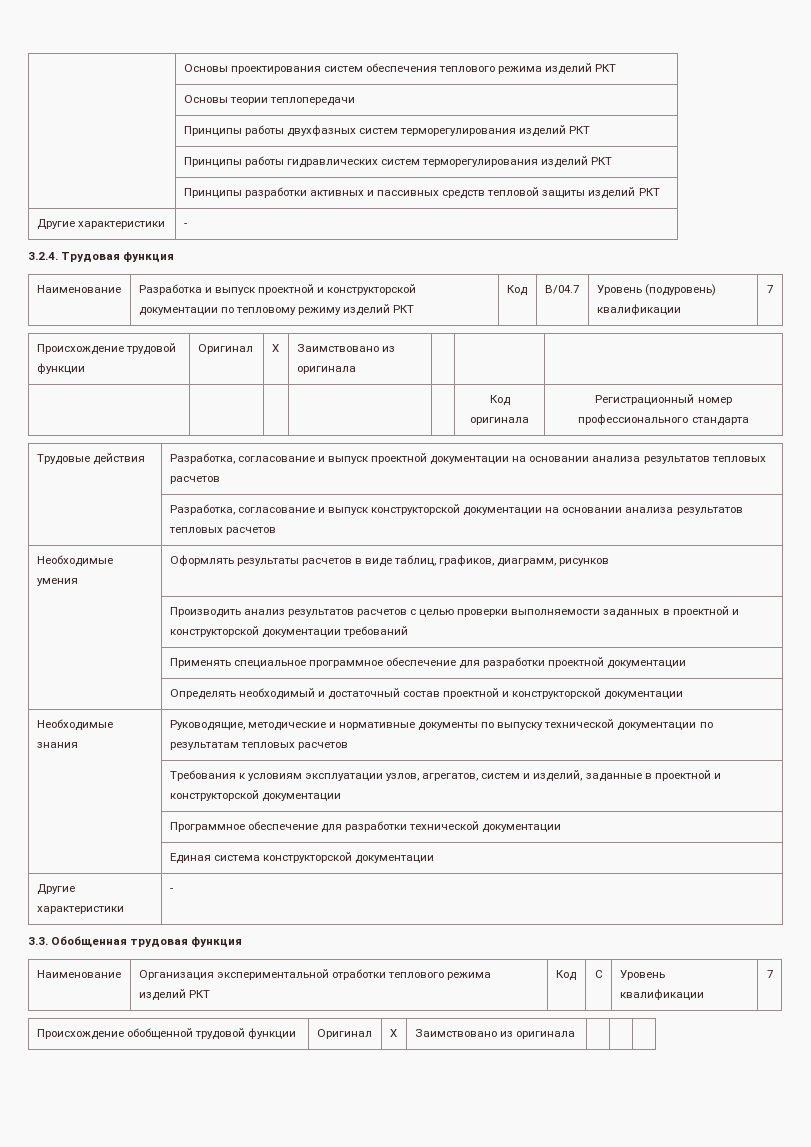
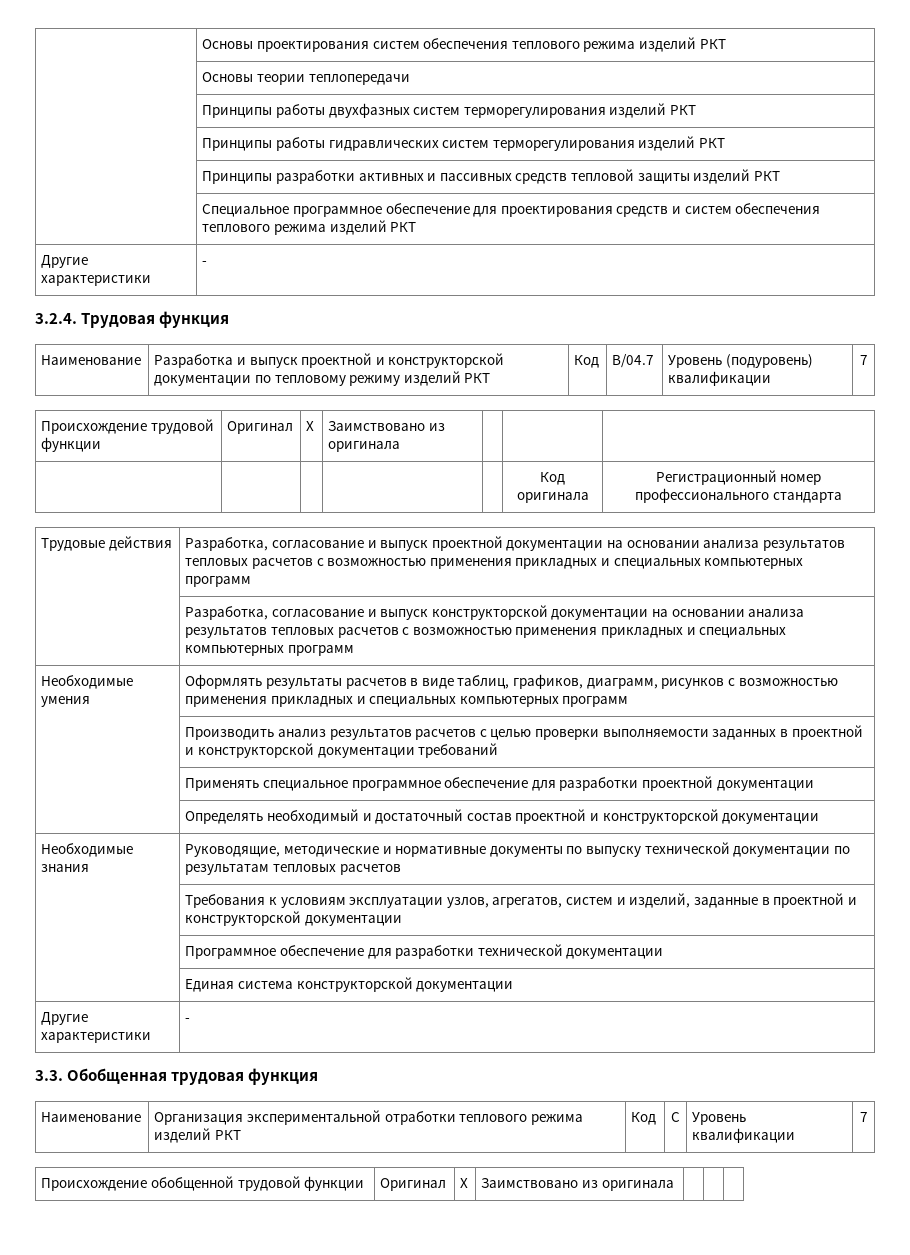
+ | Специальное программное обеспечение для проектирования средств и систем обеспечения теплового режима изделий РКТ
- Трудовые действия | Разработка, согласование и выпуск проектной документации на основании анализа результатов тепловых расчетов
+ Трудовые действия | Разработка, согласование и выпуск проектной документации на основании анализа результатов тепловых расчетов с возможностью применения прикладных и специальных компьютерных программ
- | Разработка, согласование и выпуск конструкторской документации на основании анализа результатов тепловых расчетов
+ | Разработка, согласование и выпуск конструкторской документации на основании анализа результатов тепловых расчетов с возможностью применения прикладных и специальных компьютерных программ
- Необходимые умения | Оформлять результаты расчетов в виде таблиц, графиков, диаграмм, рисунков
+ Необходимые умения | Оформлять результаты расчетов в виде таблиц, графиков, диаграмм, рисунков с возможностью применения прикладных и специальных компьютерных программ

